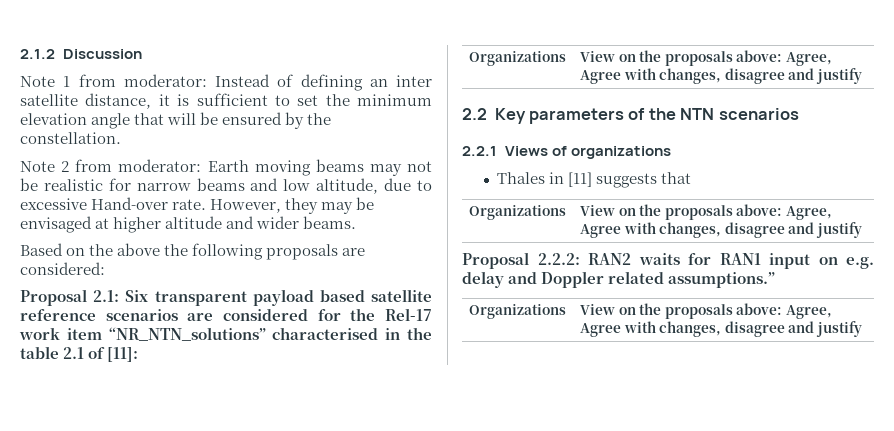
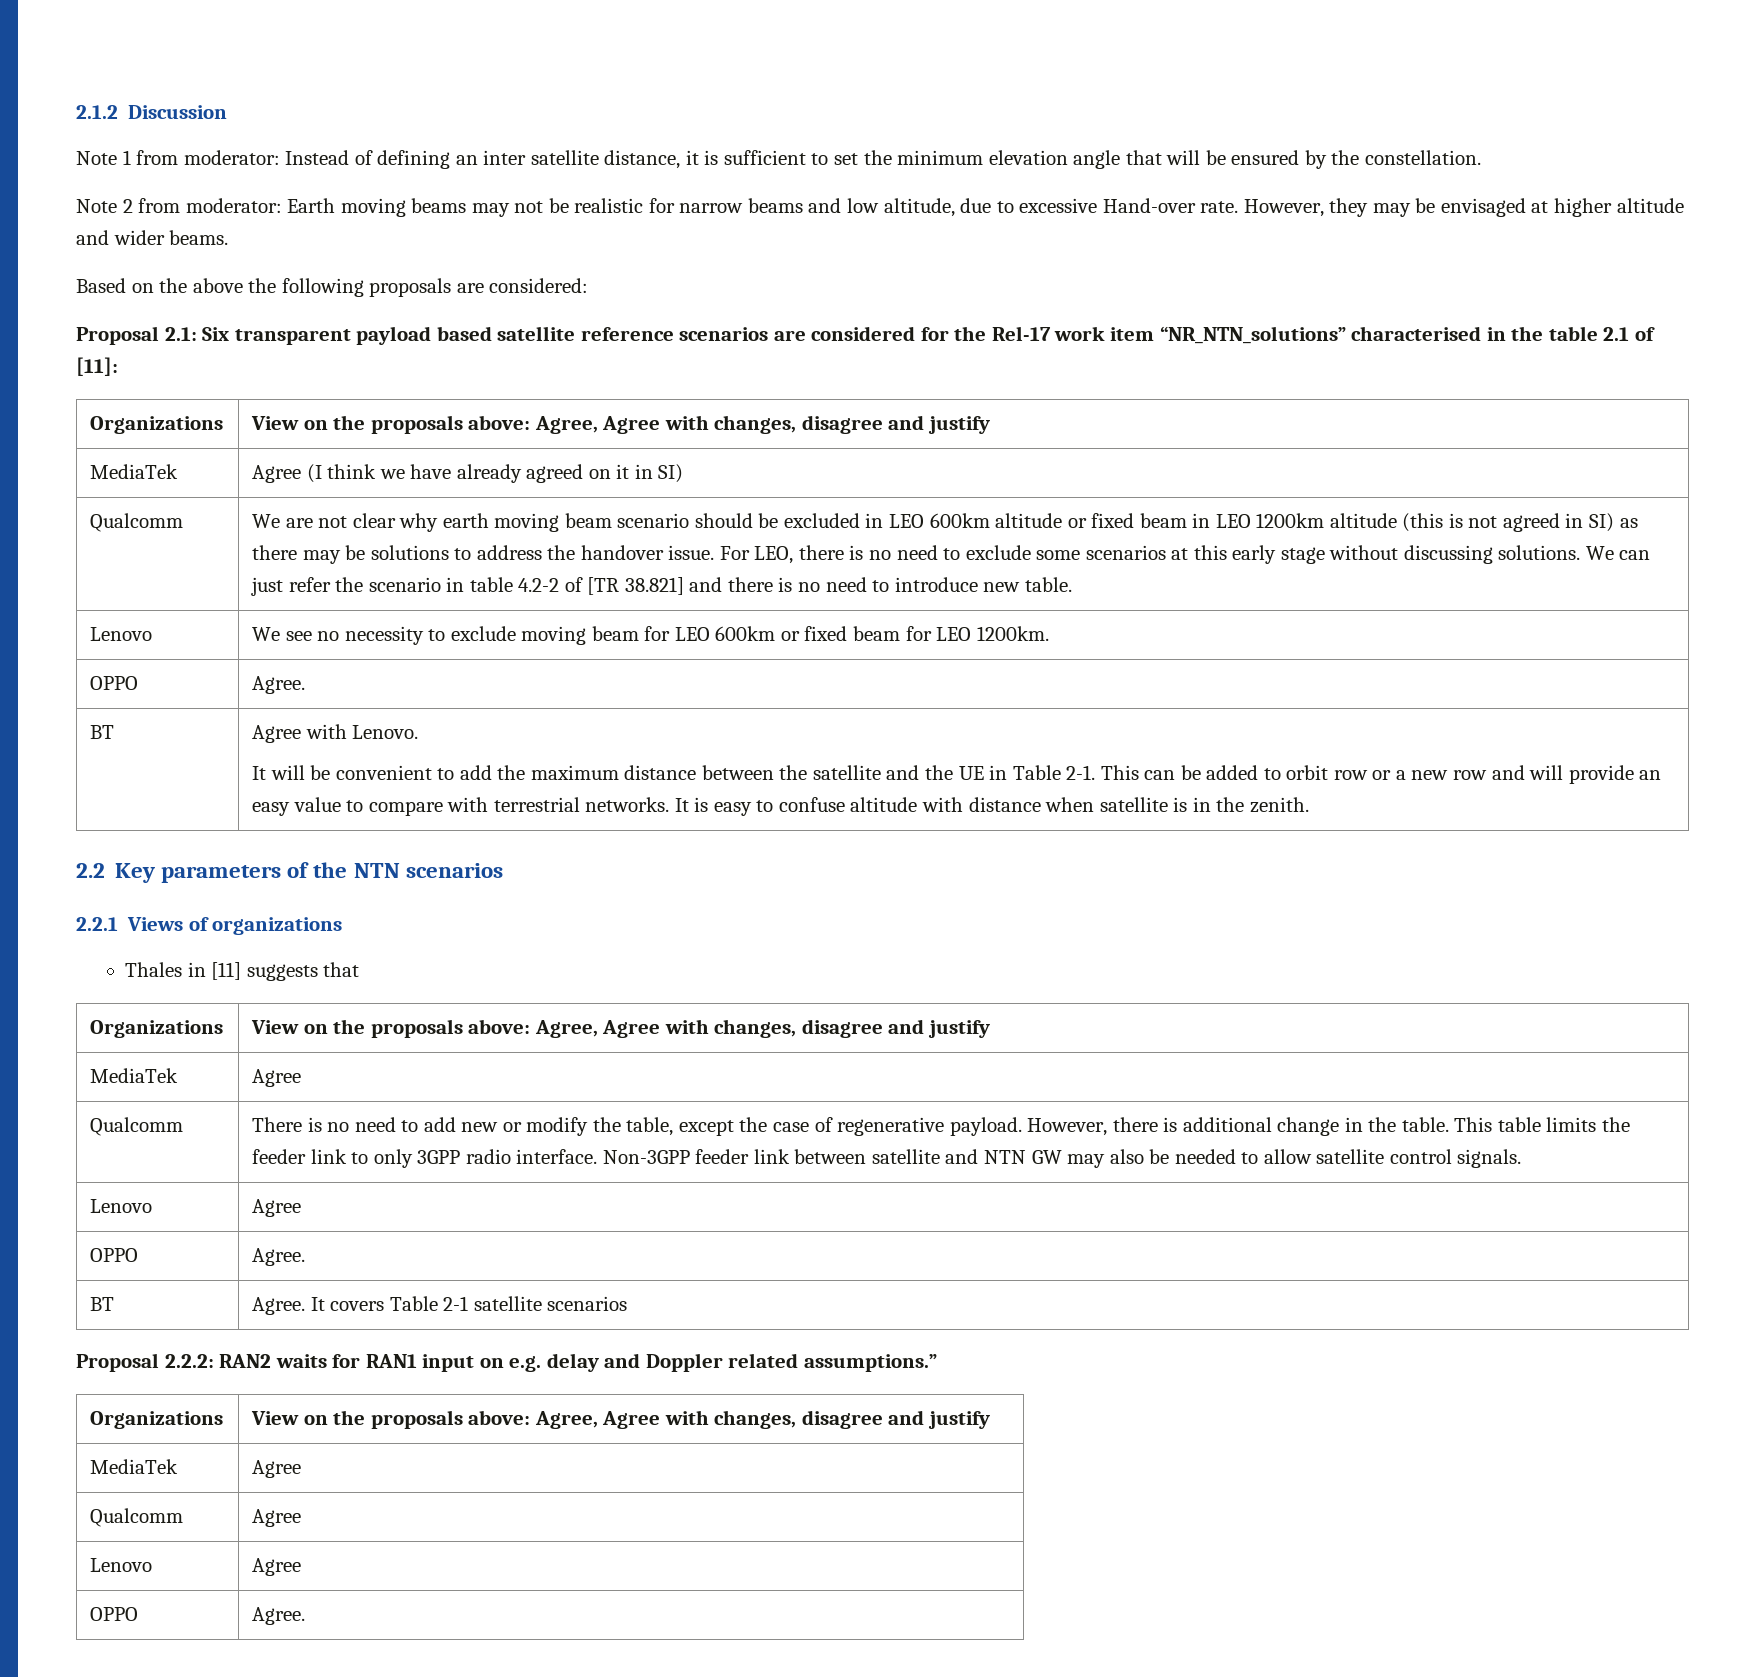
+ MediaTek | Agree (I think we have already agreed on it in SI)
+ Qualcomm | We are not clear why earth moving beam scenario should be excluded in LEO 600km altitude or fixed beam in LEO 1200km altitude (this is not agreed in SI) as there may be solutions to address the handover issue. For LEO, there is no need to exclude some scenarios at this early stage without discussing solutions. We can just refer the scenario in table 4.2-2 of [TR 38.821] and there is no need to introduce new table.
+ Lenovo | We see no necessity to exclude moving beam for LEO 600km or fixed beam for LEO 1200km.
+ OPPO | Agree.
+ BT | Agree with Lenovo.
+ It will be convenient to add the maximum distance between the satellite and the UE in Table 2-1. This can be added to orbit row or a new row and will provide an easy value to compare with terrestrial networks. It is easy to confuse altitude with distance when satellite is in the zenith.
  Thales in [11] suggests that
  Organizations | View on the proposals above: Agree, Agree with changes, disagree and justify
+ MediaTek | Agree
+ Qualcomm | There is no need to add new or modify the table, except the case of regenerative payload. However, there is additional change in the table. This table limits the feeder link to only 3GPP radio interface. Non-3GPP feeder link between satellite and NTN GW may also be needed to allow satellite control signals.
+ Lenovo | Agree
+ OPPO | Agree.
+ BT | Agree. It covers Table 2-1 satellite scenarios
  Proposal 2.2.2: RAN2 waits for RAN1 input on e.g. delay and Doppler related assumptions.”
  Organizations | View on the proposals above: Agree, Agree with changes, disagree and justify
+ MediaTek | Agree
+ Qualcomm | Agree
+ Lenovo | Agree
+ OPPO | Agree.

